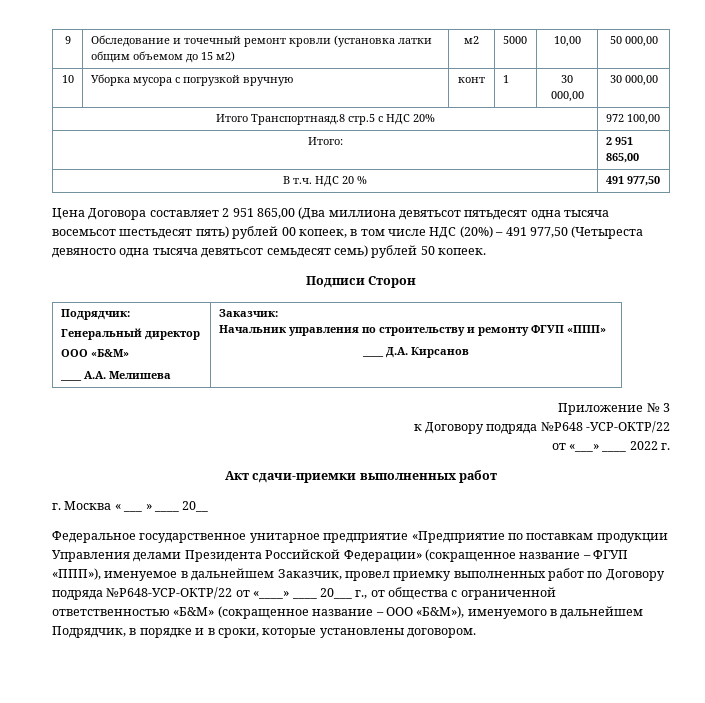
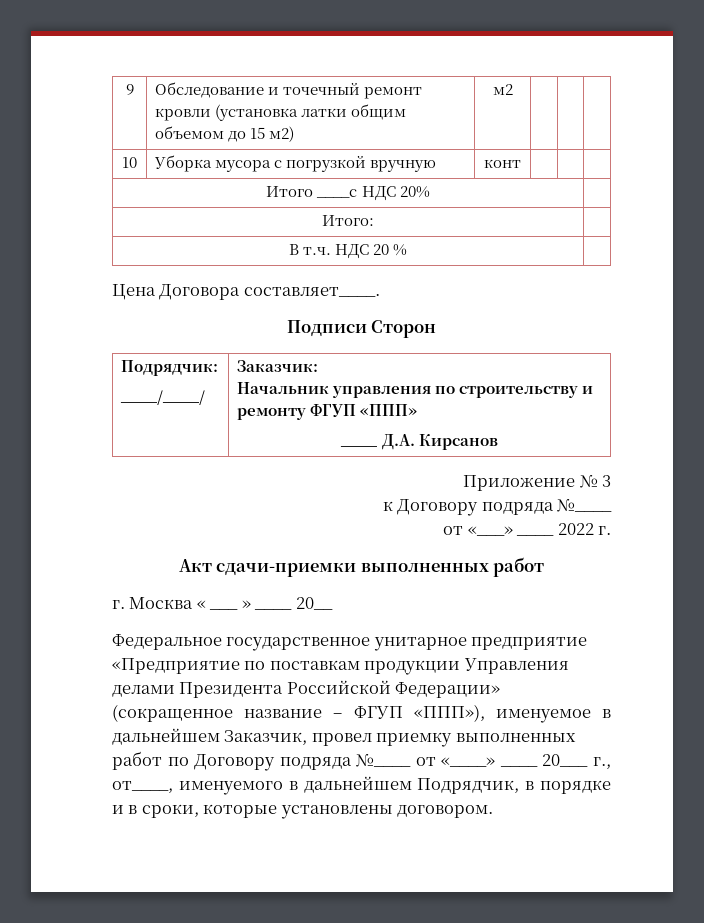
- 9 | Обследование и точечный ремонт кровли (установка латки общим объемом до 15 м2) | м2 | 5000 | 10,00 | 50 000,00
+ 9 | Обследование и точечный ремонт кровли (установка латки общим объемом до 15 м2) | м2 | | |
- 10 | Уборка мусора с погрузкой вручную | конт | 1 | 30 000,00 | 30 000,00
- Итого Транспортнаяд.8 стр.5 с НДС 20% | 972 100,00
+ 10 | Уборка мусора с погрузкой вручную | конт | | |
+ Итого ____с НДС 20% |
- Итого: | 2 951 865,00
+ Итого: |
- В т.ч. НДС 20 % | 491 977,50
+ В т.ч. НДС 20 % |
- Цена Договора составляет 2 951 865,00 (Два миллиона девятьсот пятьдесят одна тысяча восемьсот шестьдесят пять) рублей 00 копеек, в том числе НДС (20%) – 491 977,50 (Четыреста девяносто одна тысяча девятьсот семьдесят семь) рублей 50 копеек.
+ Цена Договора составляет____.
  Подписи Сторон
  Подрядчик:
- Генеральный директор
- ООО «Б&М»
- ____ А.А. Мелишева | Заказчик:
+ ____/____/ | Заказчик:
- к Договору подряда №Р648 -УСР-ОКТР/22
+ к Договору подряда №____
- Федеральное государственное унитарное предприятие «Предприятие по поставкам продукции Управления делами Президента Российской Федерации» (сокращенное название – ФГУП «ППП»), именуемое в дальнейшем Заказчик, провел приемку выполненных работ по Договору подряда №Р648-УСР-ОКТР/22 от «____» ____ 20___ г., от общества с ограниченной ответственностью «Б&М» (сокращенное название – ООО «Б&М»), именуемого в дальнейшем Подрядчик, в порядке и в сроки, которые установлены договором.
+ Федеральное государственное унитарное предприятие «Предприятие по поставкам продукции Управления делами Президента Российской Федерации» (сокращенное название – ФГУП «ППП»), именуемое в дальнейшем Заказчик, провел приемку выполненных работ по Договору подряда №____ от «____» ____ 20___ г., от____, именуемого в дальнейшем Подрядчик, в порядке и в сроки, которые установлены договором.

